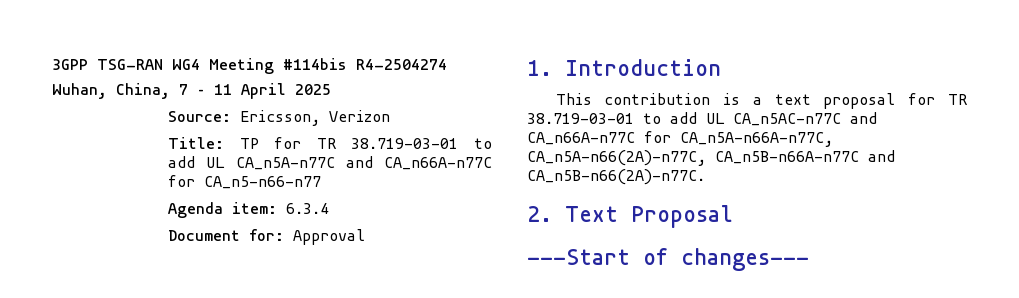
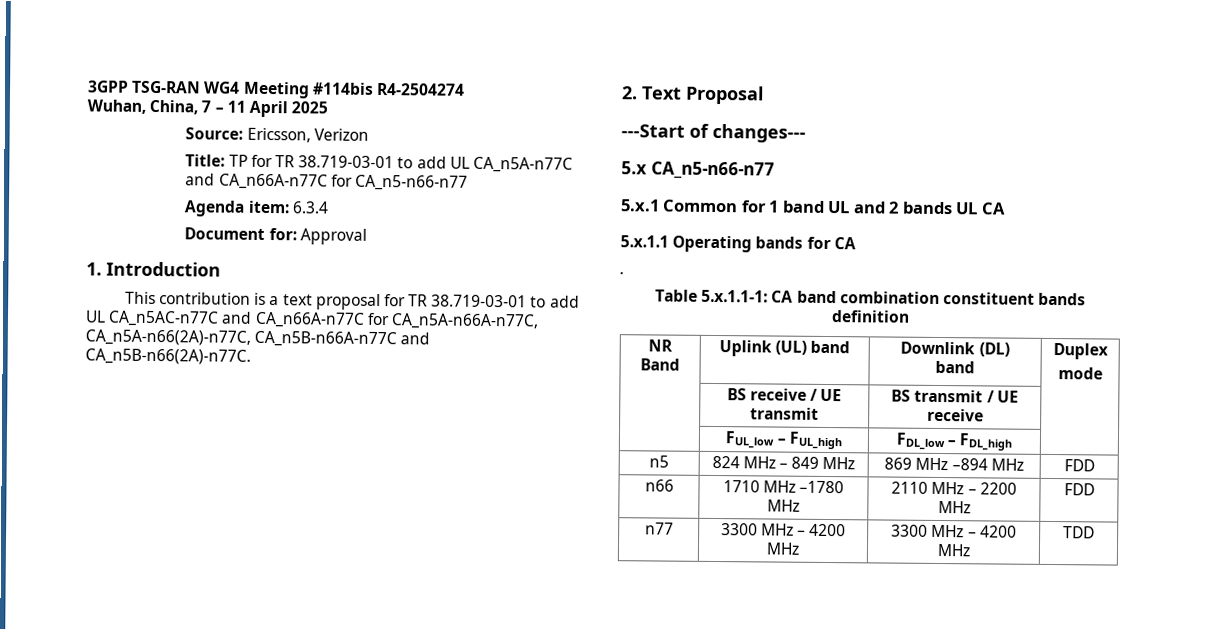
+ 5.x CA_n5-n66-n77
+ 5.x.1 Common for 1 band UL and 2 bands UL CA
+ 5.x.1.1 Operating bands for CA
+ .
+ Table 5.x.1.1-1: CA band combination constituent bands definition
+ NR Band | Uplink (UL) band | Downlink (DL) band | Duplex
+ mode
+ | BS receive / UE transmit | BS transmit / UE receive |
+ | FUL_low – FUL_high | FDL_low – FDL_high |
+ n5 | 824 MHz – 849 MHz | 869 MHz –894 MHz | FDD
+ n66 | 1710 MHz –1780 MHz | 2110 MHz – 2200 MHz | FDD
+ n77 | 3300 MHz – 4200 MHz | 3300 MHz – 4200 MHz | TDD

